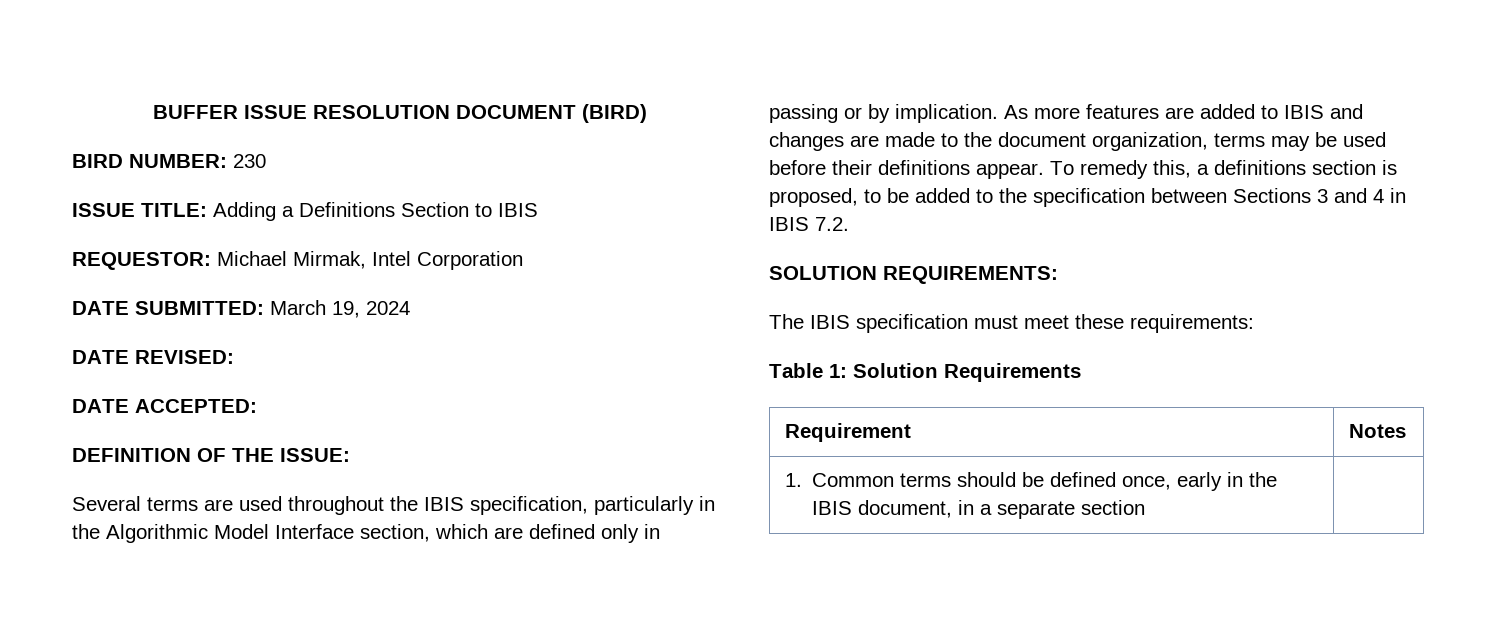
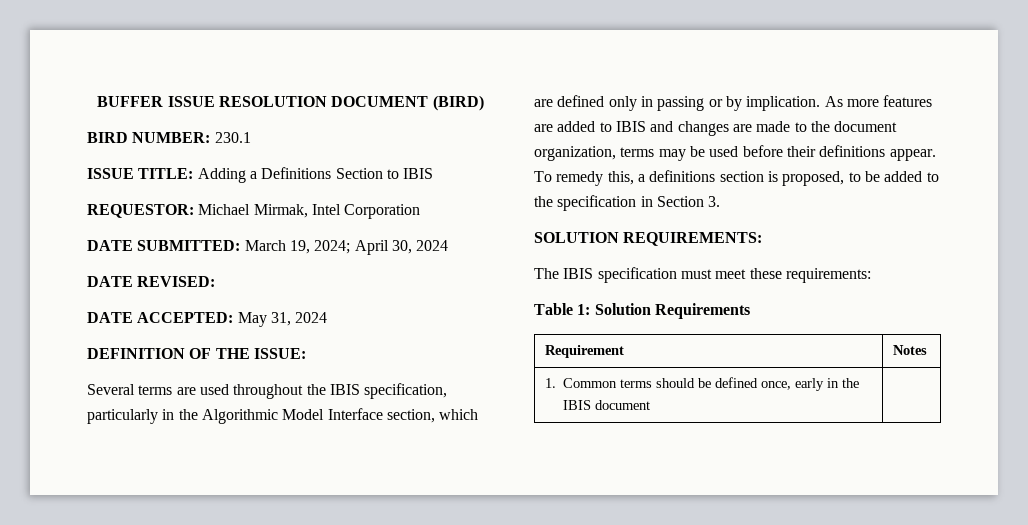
- BIRD NUMBER: 230
+ BIRD NUMBER: 230.1
- DATE SUBMITTED: March 19, 2024
+ DATE SUBMITTED: March 19, 2024; April 30, 2024
- DATE ACCEPTED:
+ DATE ACCEPTED: May 31, 2024
- To remedy this, a definitions section is proposed, to be added to the specification between Sections 3 and 4 in IBIS 7.2.
+ To remedy this, a definitions section is proposed, to be added to the specification in Section 3.
- 1. Common terms should be defined once, early in the IBIS document, in a separate section |
+ 1. Common terms should be defined once, early in the IBIS document |

